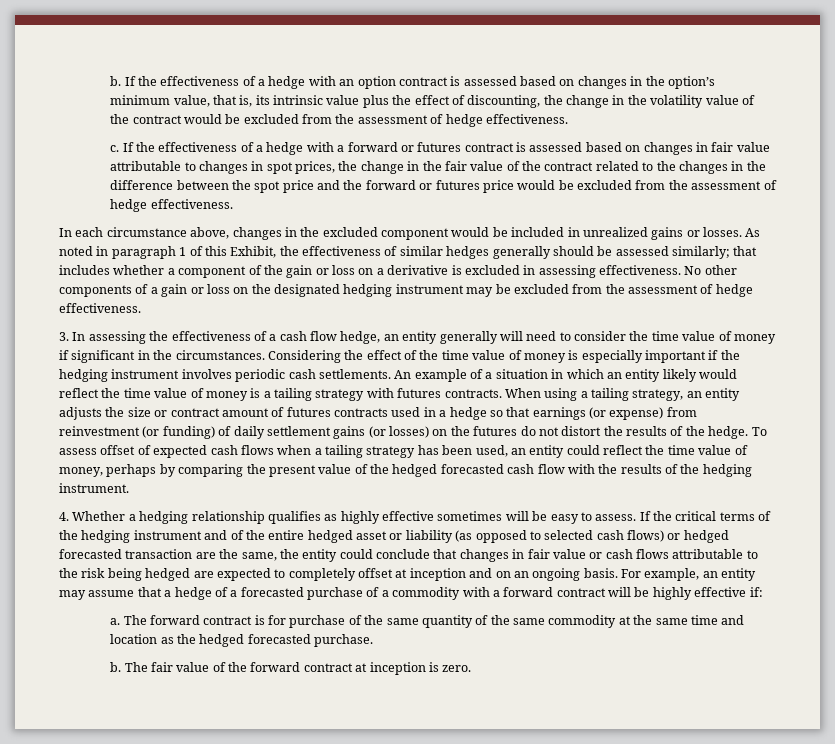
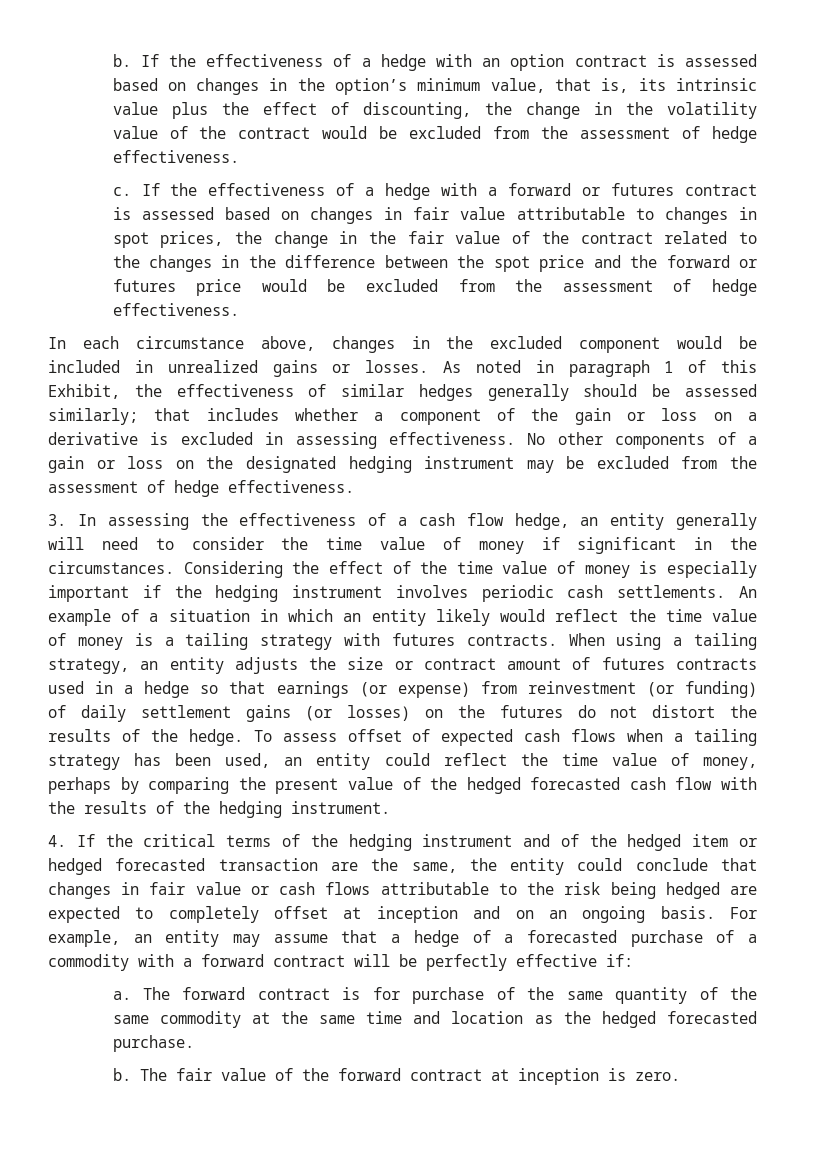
- 4. Whether a hedging relationship qualifies as highly effective sometimes will be easy to assess. If the critical terms of the hedging instrument and of the entire hedged asset or liability (as opposed to selected cash flows) or hedged forecasted transaction are the same, the entity could conclude that changes in fair value or cash flows attributable to the risk being hedged are expected to completely offset at inception and on an ongoing basis.
+ 4. If the critical terms of the hedging instrument and of the hedged item or hedged forecasted transaction are the same, the entity could conclude that changes in fair value or cash flows attributable to the risk being hedged are expected to completely offset at inception and on an ongoing basis.
- For example, an entity may assume that a hedge of a forecasted purchase of a commodity with a forward contract will be highly effective if:
+ For example, an entity may assume that a hedge of a forecasted purchase of a commodity with a forward contract will be perfectly effective if:

